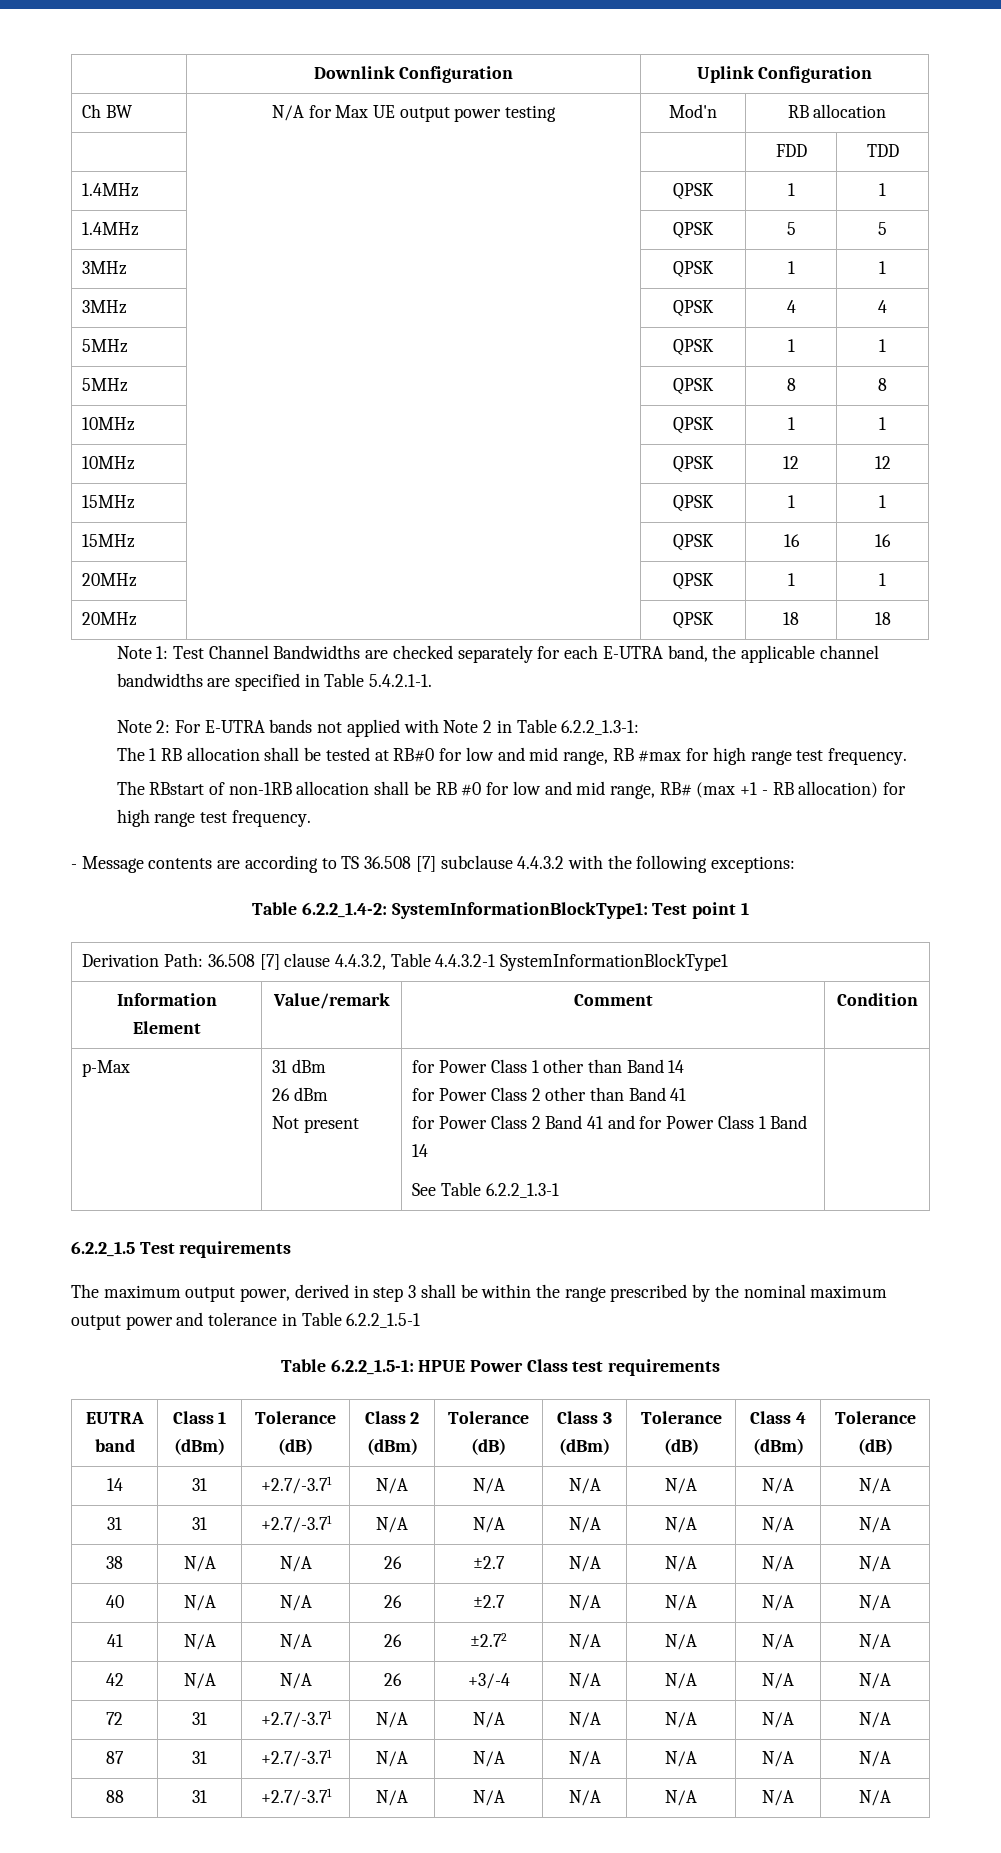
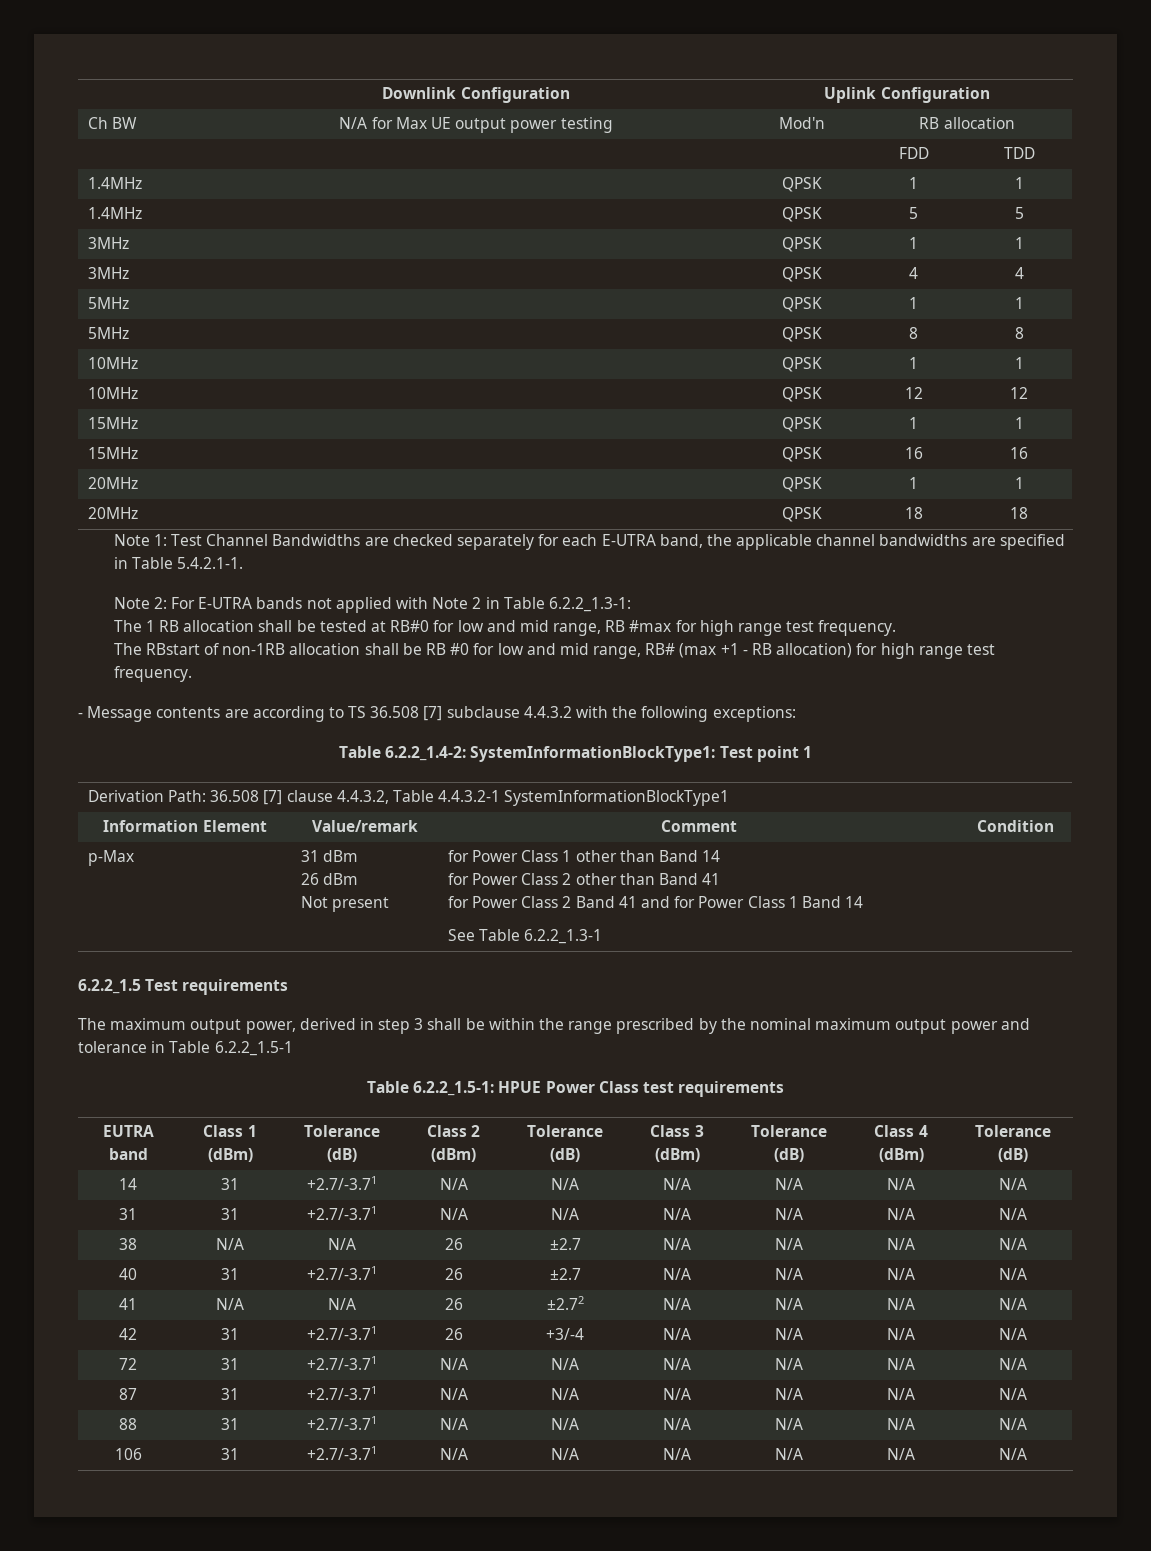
- 40 | N/A | N/A | 26 | ±2.7 | N/A | N/A | N/A | N/A
+ 40 | 31 | +2.7/-3.71 | 26 | ±2.7 | N/A | N/A | N/A | N/A
- 42 | N/A | N/A | 26 | +3/-4 | N/A | N/A | N/A | N/A
+ 42 | 31 | +2.7/-3.71 | 26 | +3/-4 | N/A | N/A | N/A | N/A
+ 106 | 31 | +2.7/-3.71 | N/A | N/A | N/A | N/A | N/A | N/A

